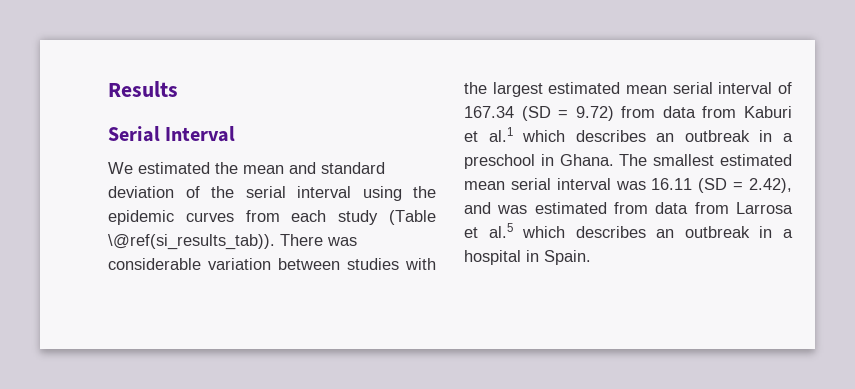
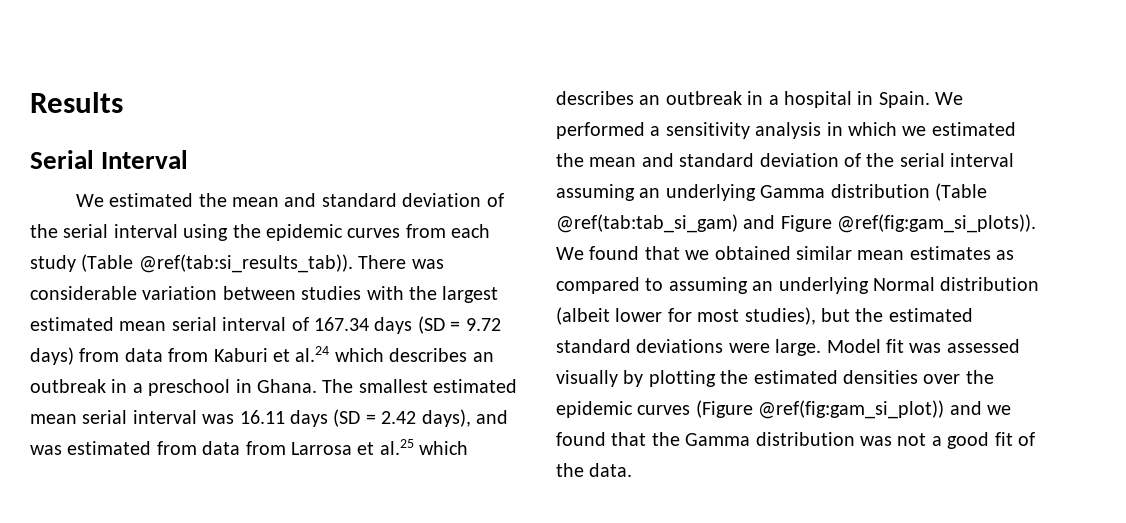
- We estimated the mean and standard deviation of the serial interval using the epidemic curves from each study (Table \@ref(si_results_tab)).
+ We estimated the mean and standard deviation of the serial interval using the epidemic curves from each study (Table @ref(tab:si_results_tab)).
- There was considerable variation between studies with the largest estimated mean serial interval of 167.34 (SD = 9.72) from data from Kaburi et al.1 which describes an outbreak in a preschool in Ghana.
+ There was considerable variation between studies with the largest estimated mean serial interval of 167.34 days (SD = 9.72 days) from data from Kaburi et al.24 which describes an outbreak in a preschool in Ghana.
- The smallest estimated mean serial interval was 16.11 (SD = 2.42), and was estimated from data from Larrosa et al.5 which describes an outbreak in a hospital in Spain.
+ The smallest estimated mean serial interval was 16.11 days (SD = 2.42 days), and was estimated from data from Larrosa et al.25 which describes an outbreak in a hospital in Spain.
+ We performed a sensitivity analysis in which we estimated the mean and standard deviation of the serial interval assuming an underlying Gamma distribution (Table @ref(tab:tab_si_gam) and Figure @ref(fig:gam_si_plots)). We found that we obtained similar mean estimates as compared to assuming an underlying Normal distribution (albeit lower for most studies), but the estimated standard deviations were large. Model fit was assessed visually by plotting the estimated densities over the epidemic curves (Figure @ref(fig:gam_si_plot)) and we found that the Gamma distribution was not a good fit of the data.

